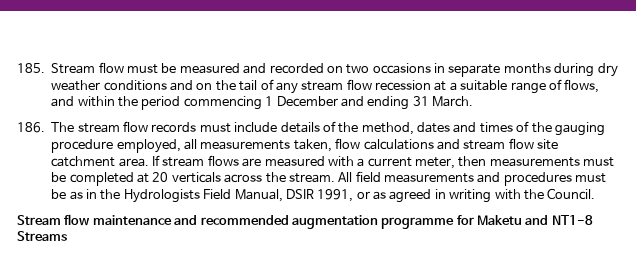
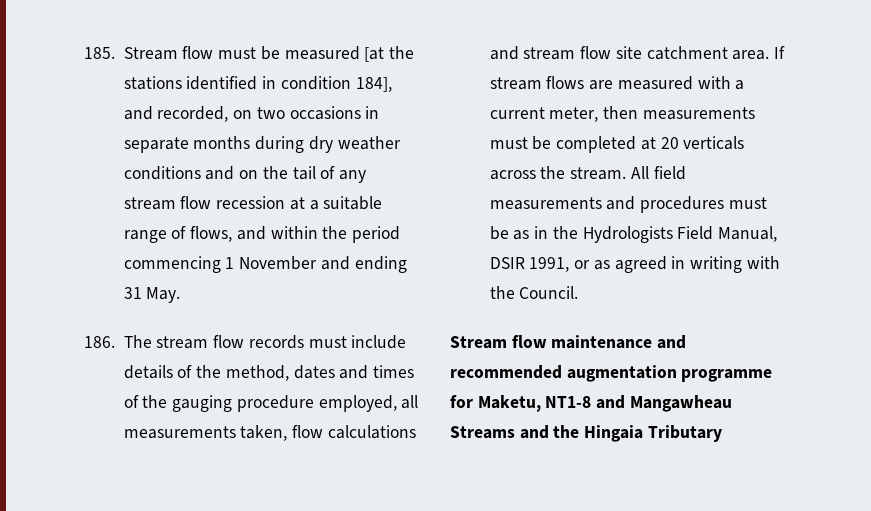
- 185. Stream flow must be measured and recorded on two occasions in separate months during dry weather conditions and on the tail of any stream flow recession at a suitable range of flows, and within the period commencing 1 December and ending 31 March.
+ 185. Stream flow must be measured [at the stations identified in condition 184], and recorded, on two occasions in separate months during dry weather conditions and on the tail of any stream flow recession at a suitable range of flows, and within the period commencing 1 November and ending 31 May.
- Stream flow maintenance and recommended augmentation programme for Maketu and NT1-8 Streams
+ Stream flow maintenance and recommended augmentation programme for Maketu, NT1-8 and Mangawheau Streams and the Hingaia Tributary

